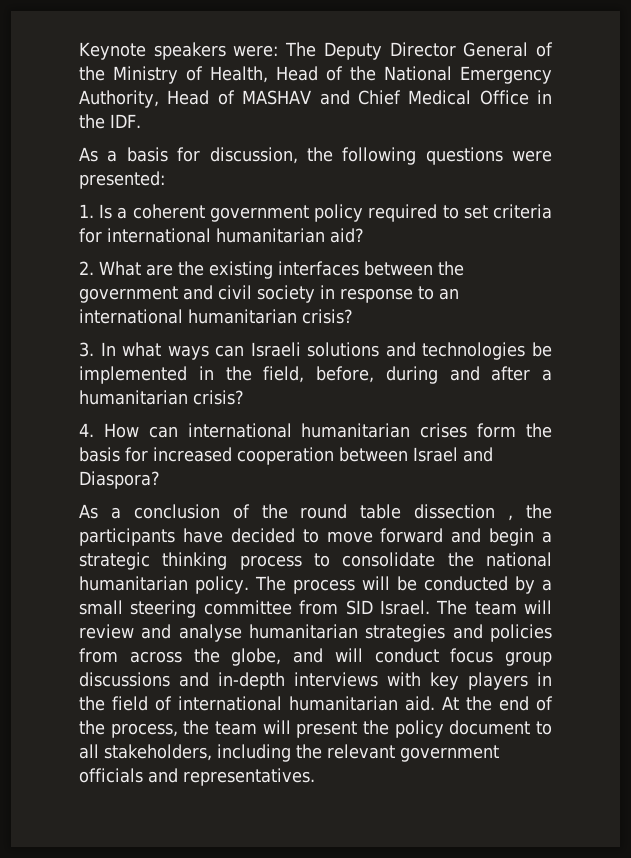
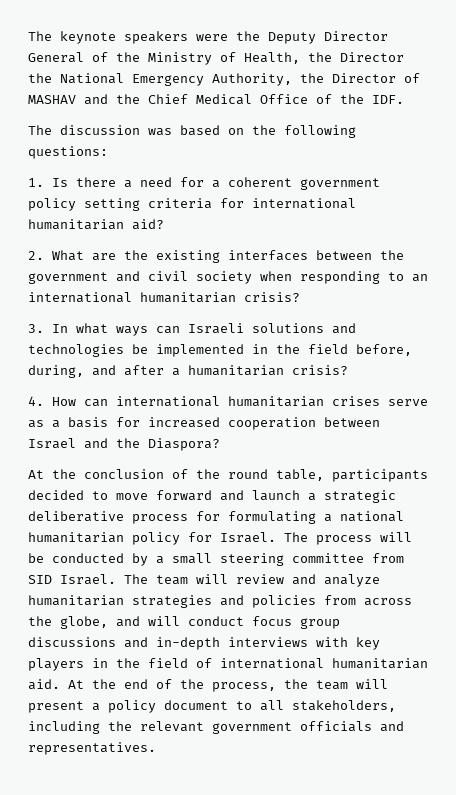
- Keynote speakers were: The Deputy Director General of the Ministry of Health, Head of the National Emergency Authority, Head of MASHAV and Chief Medical Office in the IDF.
+ The keynote speakers were the Deputy Director General of the Ministry of Health, the Director the National Emergency Authority, the Director of MASHAV and the Chief Medical Office of the IDF.
- As a basis for discussion, the following questions were presented:
- 1. Is a coherent government policy required to set criteria for international humanitarian aid?
+ The discussion was based on the following questions:
+ 1. Is there a need for a coherent government policy setting criteria for international humanitarian aid?
- 2. What are the existing interfaces between the government and civil society in response to an international humanitarian crisis?
+ 2. What are the existing interfaces between the government and civil society when responding to an international humanitarian crisis?
- 3. In what ways can Israeli solutions and technologies be implemented in the field, before, during and after a humanitarian crisis?
+ 3. In what ways can Israeli solutions and technologies be implemented in the field before, during, and after a humanitarian crisis?
- 4. How can international humanitarian crises form the basis for increased cooperation between Israel and Diaspora?
+ 4. How can international humanitarian crises serve as a basis for increased cooperation between Israel and the Diaspora?
- As a conclusion of the round table dissection , the participants have decided to move forward and begin a strategic thinking process to consolidate the national humanitarian policy.
+ At the conclusion of the round table, participants decided to move forward and launch a strategic deliberative process for formulating a national humanitarian policy for Israel.
- The team will review and analyse humanitarian strategies and policies from across the globe, and will conduct focus group discussions and in-depth interviews with key players in the field of international humanitarian aid.
+ The team will review and analyze humanitarian strategies and policies from across the globe, and will conduct focus group discussions and in-depth interviews with key players in the field of international humanitarian aid.
- At the end of the process, the team will present the policy document to all stakeholders, including the relevant government officials and representatives.
+ At the end of the process, the team will present a policy document to all stakeholders, including the relevant government officials and representatives.

